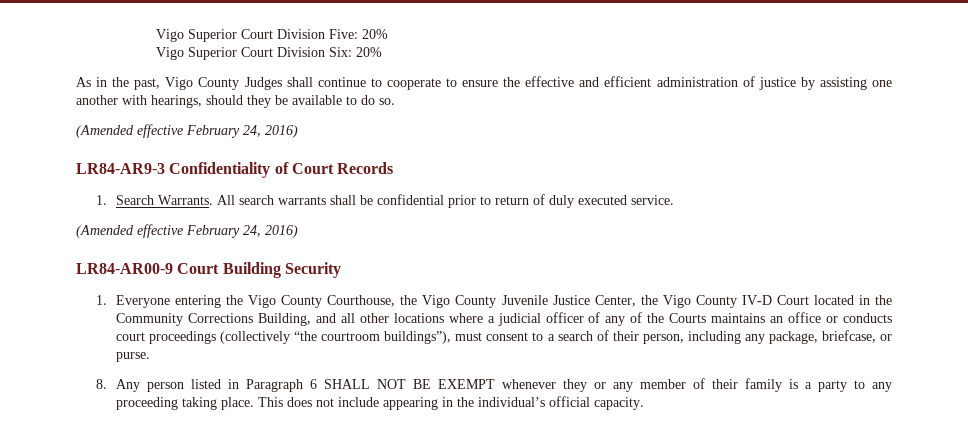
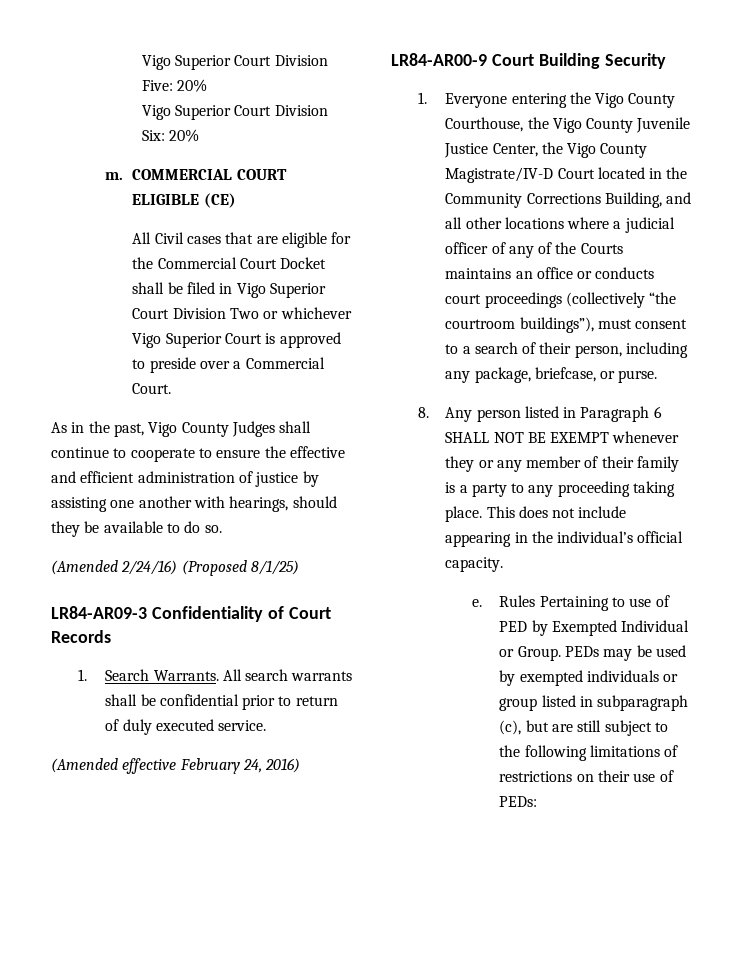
+ m. COMMERCIAL COURT ELIGIBLE (CE)
+ All Civil cases that are eligible for the Commercial Court Docket shall be filed in Vigo Superior Court Division Two or whichever Vigo Superior Court is approved to preside over a Commercial Court.
  As in the past, Vigo County Judges shall continue to cooperate to ensure the effective and efficient administration of justice by assisting one another with hearings, should they be available to do so.
- (Amended effective February 24, 2016)
- LR84-AR9-3 Confidentiality of Court Records
+ (Amended 2/24/16) (Proposed 8/1/25)
+ LR84-AR09-3 Confidentiality of Court Records
- 1. Everyone entering the Vigo County Courthouse, the Vigo County Juvenile Justice Center, the Vigo County IV-D Court located in the Community Corrections Building, and all other locations where a judicial officer of any of the Courts maintains an office or conducts court proceedings (collectively “the courtroom buildings”), must consent to a search of their person, including any package, briefcase, or purse.
+ 1. Everyone entering the Vigo County Courthouse, the Vigo County Juvenile Justice Center, the Vigo County Magistrate/IV-D Court located in the Community Corrections Building, and all other locations where a judicial officer of any of the Courts maintains an office or conducts court proceedings (collectively “the courtroom buildings”), must consent to a search of their person, including any package, briefcase, or purse.
+ e. Rules Pertaining to use of PED by Exempted Individual or Group. PEDs may be used by exempted individuals or group listed in subparagraph (c), but are still subject to the following limitations of restrictions on their use of PEDs:

